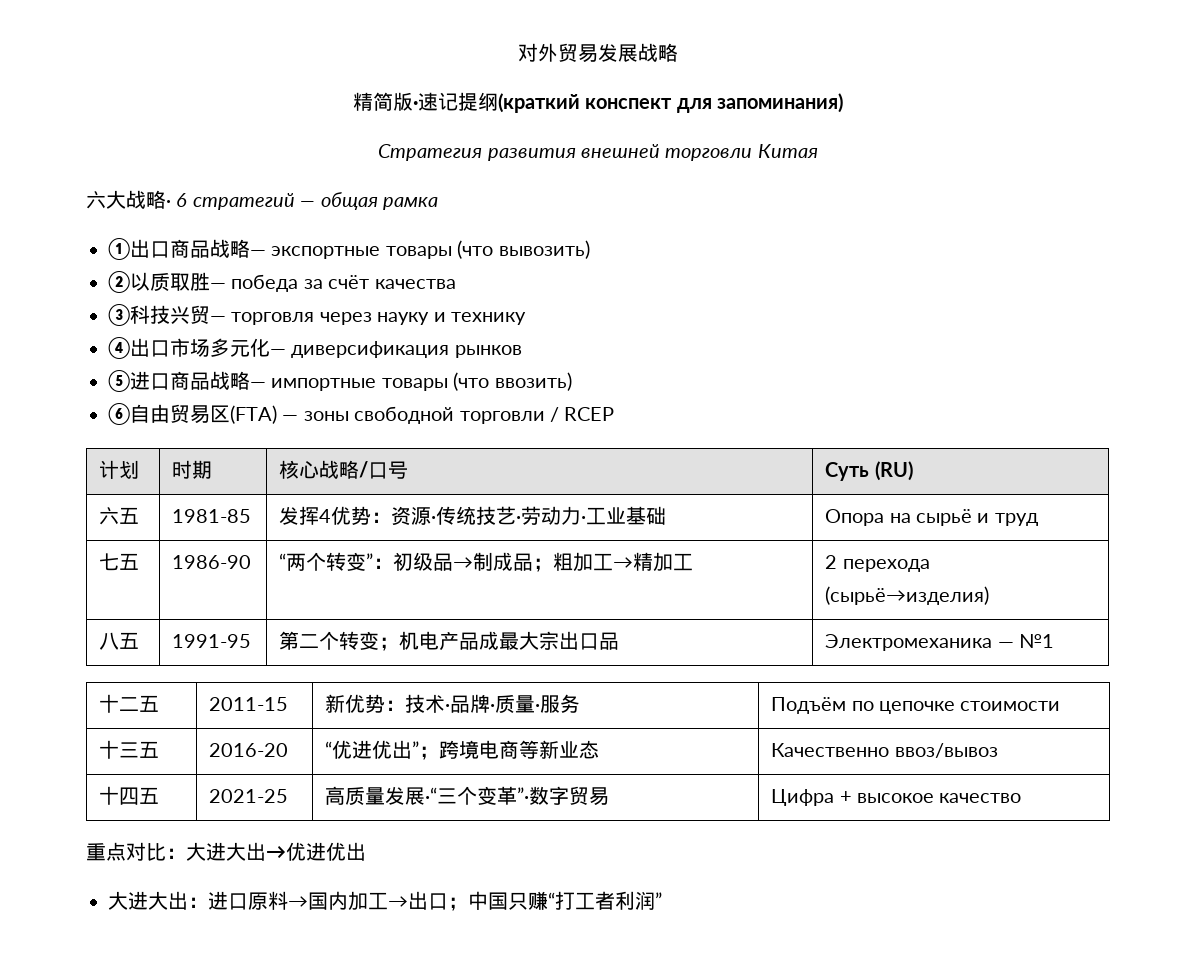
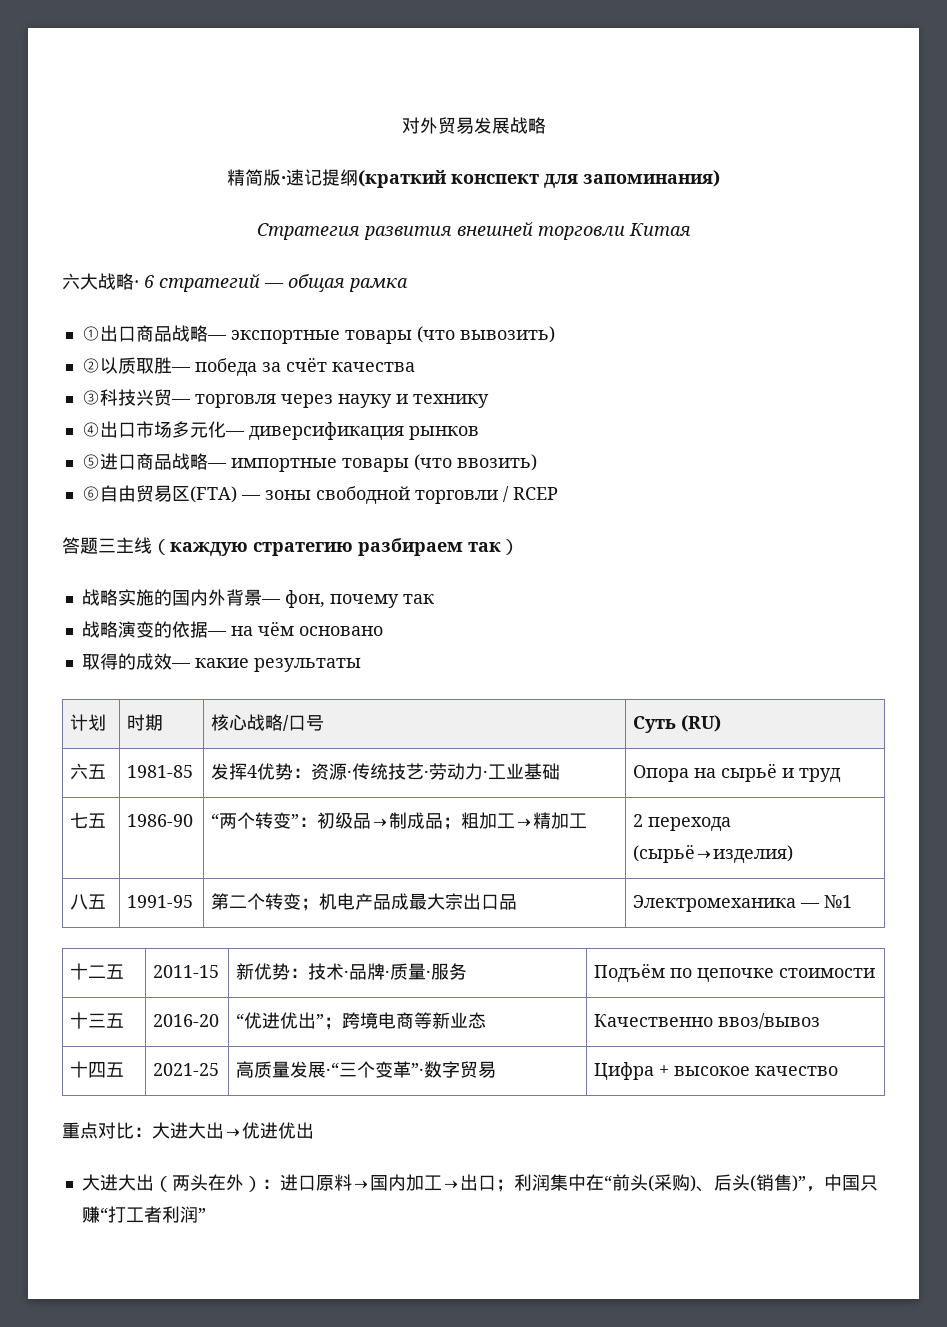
+ 答题三主线（каждую стратегию разбираем так）
+ 战略实施的国内外背景— фон, почему так
+ 战略演变的依据— на чём основано
+ 取得的成效— какие результаты
- 大进大出：进口原料→国内加工→出口；中国只赚“打工者利润”
+ 大进大出（两头在外）：进口原料→国内加工→出口；利润集中在“前头(采购)、后头(销售)”，中国只赚“打工者利润”

